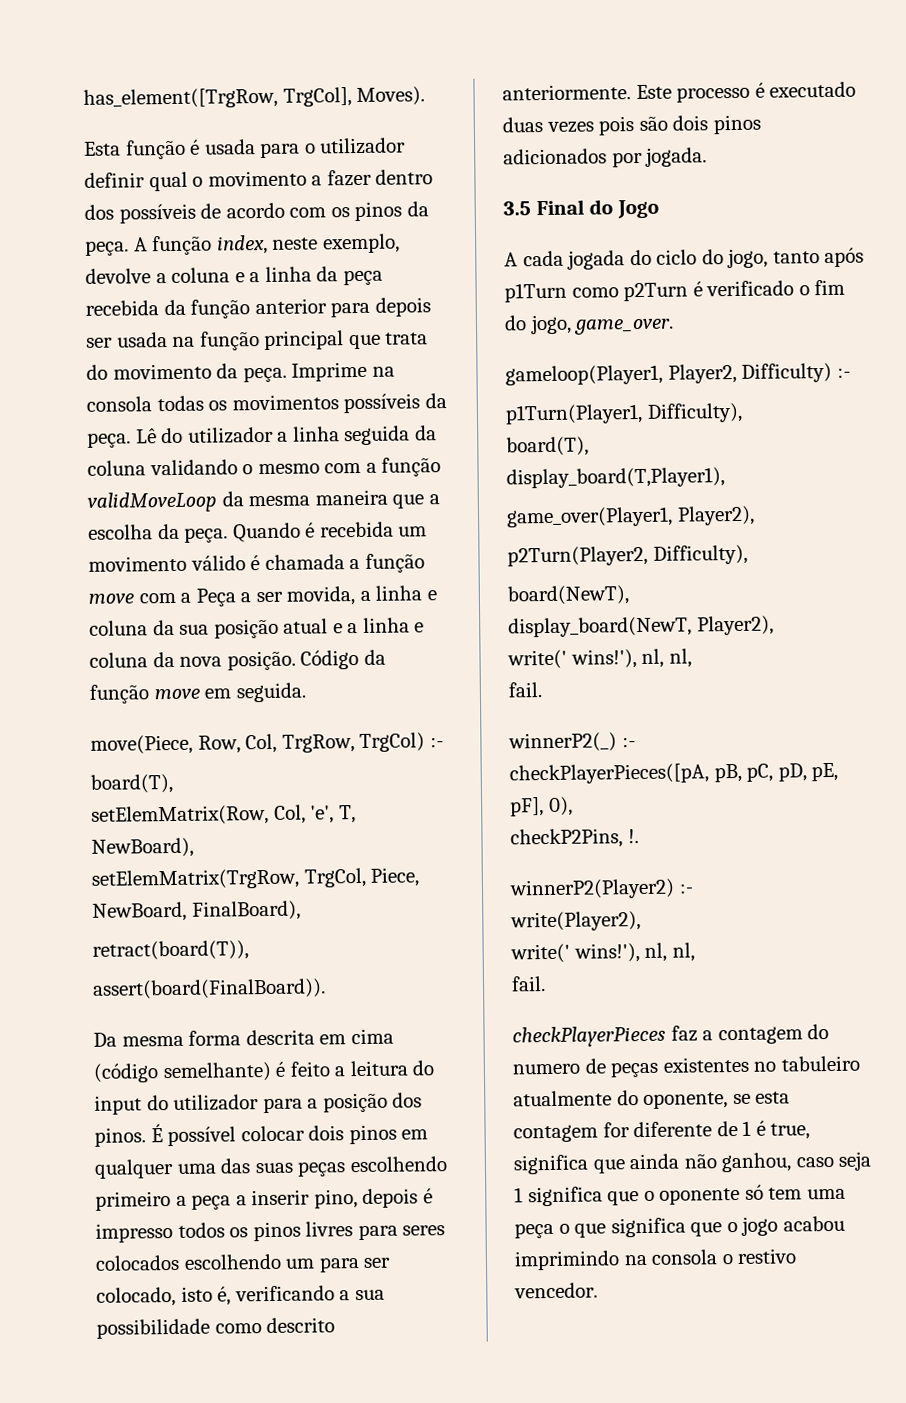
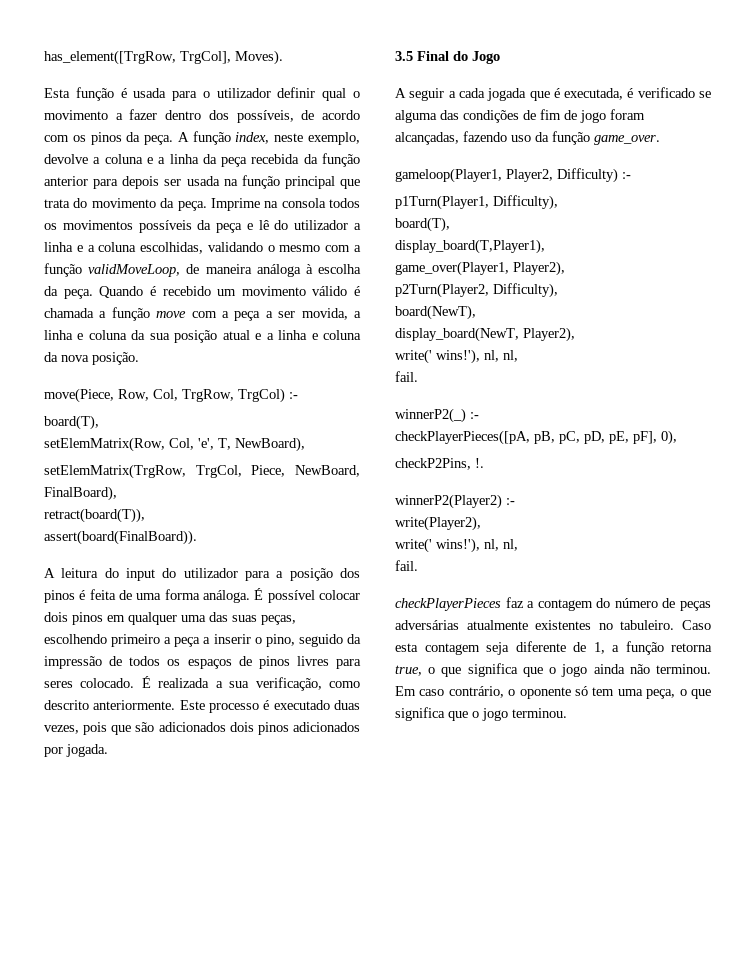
- Esta função é usada para o utilizador definir qual o movimento a fazer dentro dos possíveis de acordo com os pinos da peça.
+ Esta função é usada para o utilizador definir qual o movimento a fazer dentro dos possíveis, de acordo com os pinos da peça.
- Imprime na consola todas os movimentos possíveis da peça. Lê do utilizador a linha seguida da coluna validando o mesmo com a função validMoveLoop da mesma maneira que a escolha da peça.
+ Imprime na consola todos os movimentos possíveis da peça e lê do utilizador a linha e a coluna escolhidas, validando o mesmo com a função validMoveLoop, de maneira análoga à escolha da peça.
- Quando é recebida um movimento válido é chamada a função move com a Peça a ser movida, a linha e coluna da sua posição atual e a linha e coluna da nova posição. Código da função move em seguida.
+ Quando é recebido um movimento válido é chamada a função move com a peça a ser movida, a linha e coluna da sua posição atual e a linha e coluna da nova posição.
- Da mesma forma descrita em cima (código semelhante) é feito a leitura do input do utilizador para a posição dos pinos.
+ A leitura do input do utilizador para a posição dos pinos é feita de uma forma análoga.
- É possível colocar dois pinos em qualquer uma das suas peças escolhendo primeiro a peça a inserir pino, depois é impresso todos os pinos livres para seres colocados escolhendo um para ser colocado, isto é, verificando a sua possibilidade como descrito anteriormente.
+ É possível colocar dois pinos em qualquer uma das suas peças, escolhendo primeiro a peça a inserir o pino, seguido da impressão de todos os espaços de pinos livres para seres colocado. É realizada a sua verificação, como descrito anteriormente.
- Este processo é executado duas vezes pois são dois pinos adicionados por jogada.
+ Este processo é executado duas vezes, pois que são adicionados dois pinos adicionados por jogada.
- A cada jogada do ciclo do jogo, tanto após p1Turn como p2Turn é verificado o fim do jogo, game_over.
+ A seguir a cada jogada que é executada, é verificado se alguma das condições de fim de jogo foram alcançadas, fazendo uso da função game_over.
- checkPlayerPieces faz a contagem do numero de peças existentes no tabuleiro atualmente do oponente, se esta contagem for diferente de 1 é true, significa que ainda não ganhou, caso seja 1 significa que o oponente só tem uma peça o que significa que o jogo acabou imprimindo na consola o restivo vencedor.
+ checkPlayerPieces faz a contagem do número de peças adversárias atualmente existentes no tabuleiro. Caso esta contagem seja diferente de 1, a função retorna true, o que significa que o jogo ainda não terminou. Em caso contrário, o oponente só tem uma peça, o que significa que o jogo terminou.

